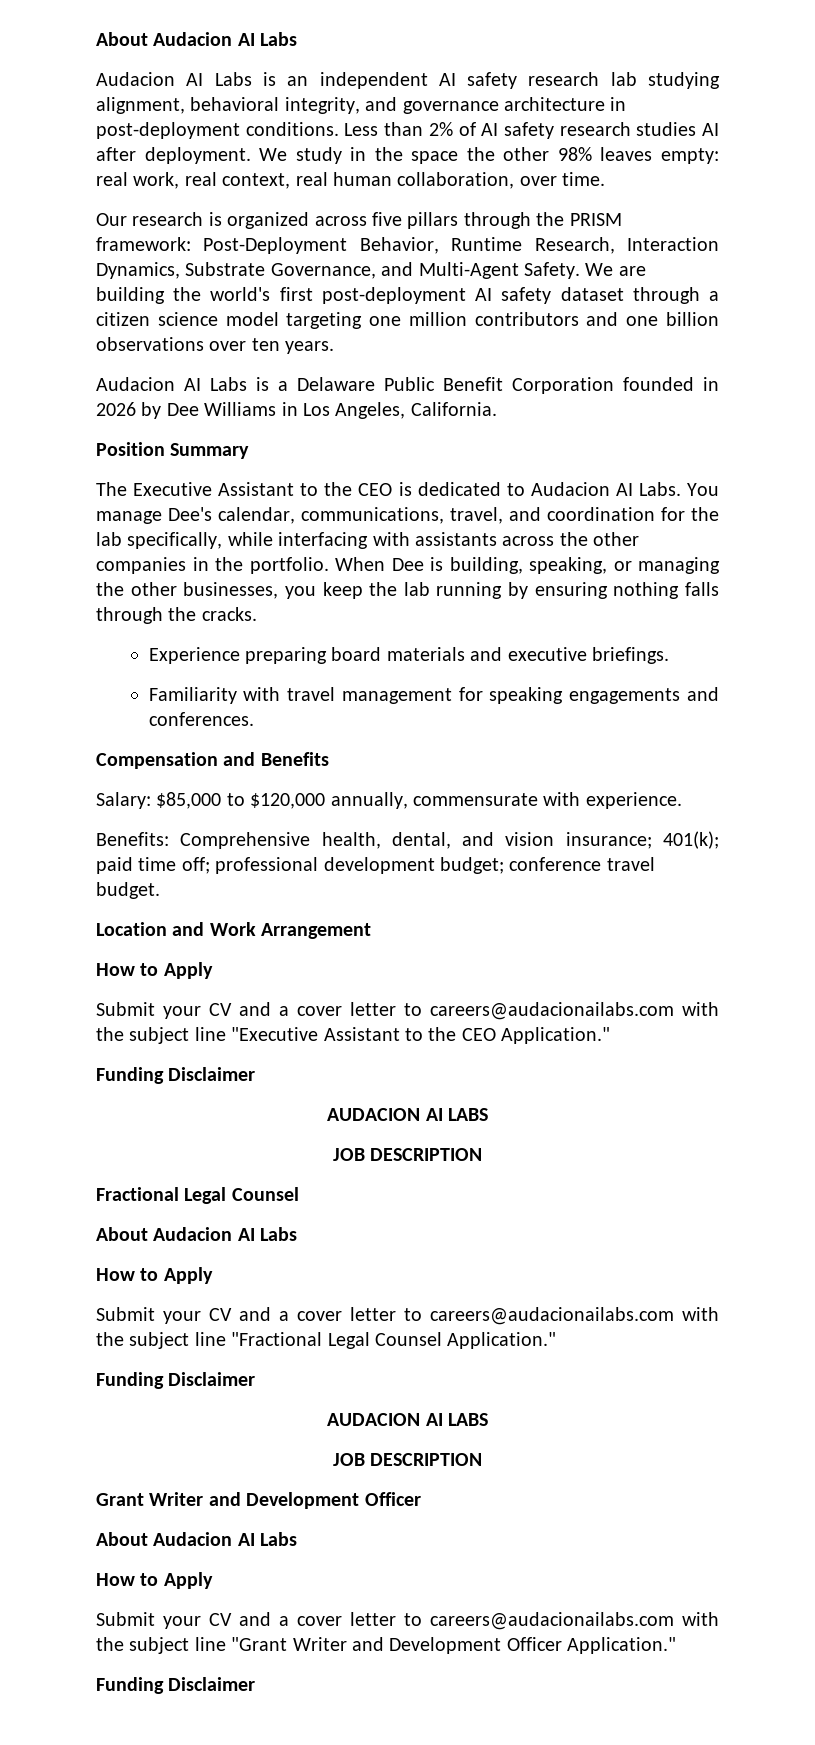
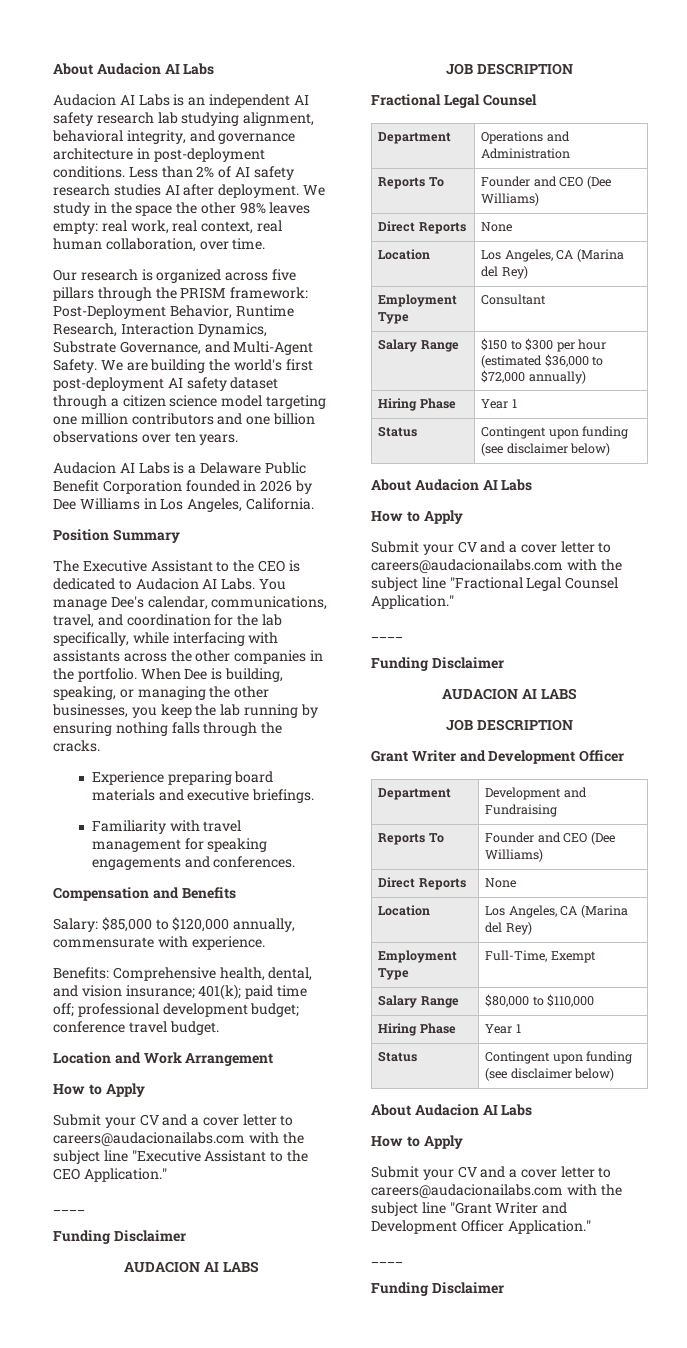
  Submit your CV and a cover letter to careers@audacionailabs.com with the subject line "Executive Assistant to the CEO Application."
+ ____
+ Department | Operations and Administration
+ Reports To | Founder and CEO (Dee Williams)
+ Direct Reports | None
+ Location | Los Angeles, CA (Marina del Rey)
+ Employment Type | Consultant
+ Salary Range | $150 to $300 per hour (estimated $36,000 to $72,000 annually)
+ Hiring Phase | Year 1
+ Status | Contingent upon funding (see disclaimer below)
  Submit your CV and a cover letter to careers@audacionailabs.com with the subject line "Fractional Legal Counsel Application."
+ ____
+ Department | Development and Fundraising
+ Reports To | Founder and CEO (Dee Williams)
+ Direct Reports | None
+ Location | Los Angeles, CA (Marina del Rey)
+ Employment Type | Full-Time, Exempt
+ Salary Range | $80,000 to $110,000
+ Hiring Phase | Year 1
+ Status | Contingent upon funding (see disclaimer below)
  Submit your CV and a cover letter to careers@audacionailabs.com with the subject line "Grant Writer and Development Officer Application."
+ ____

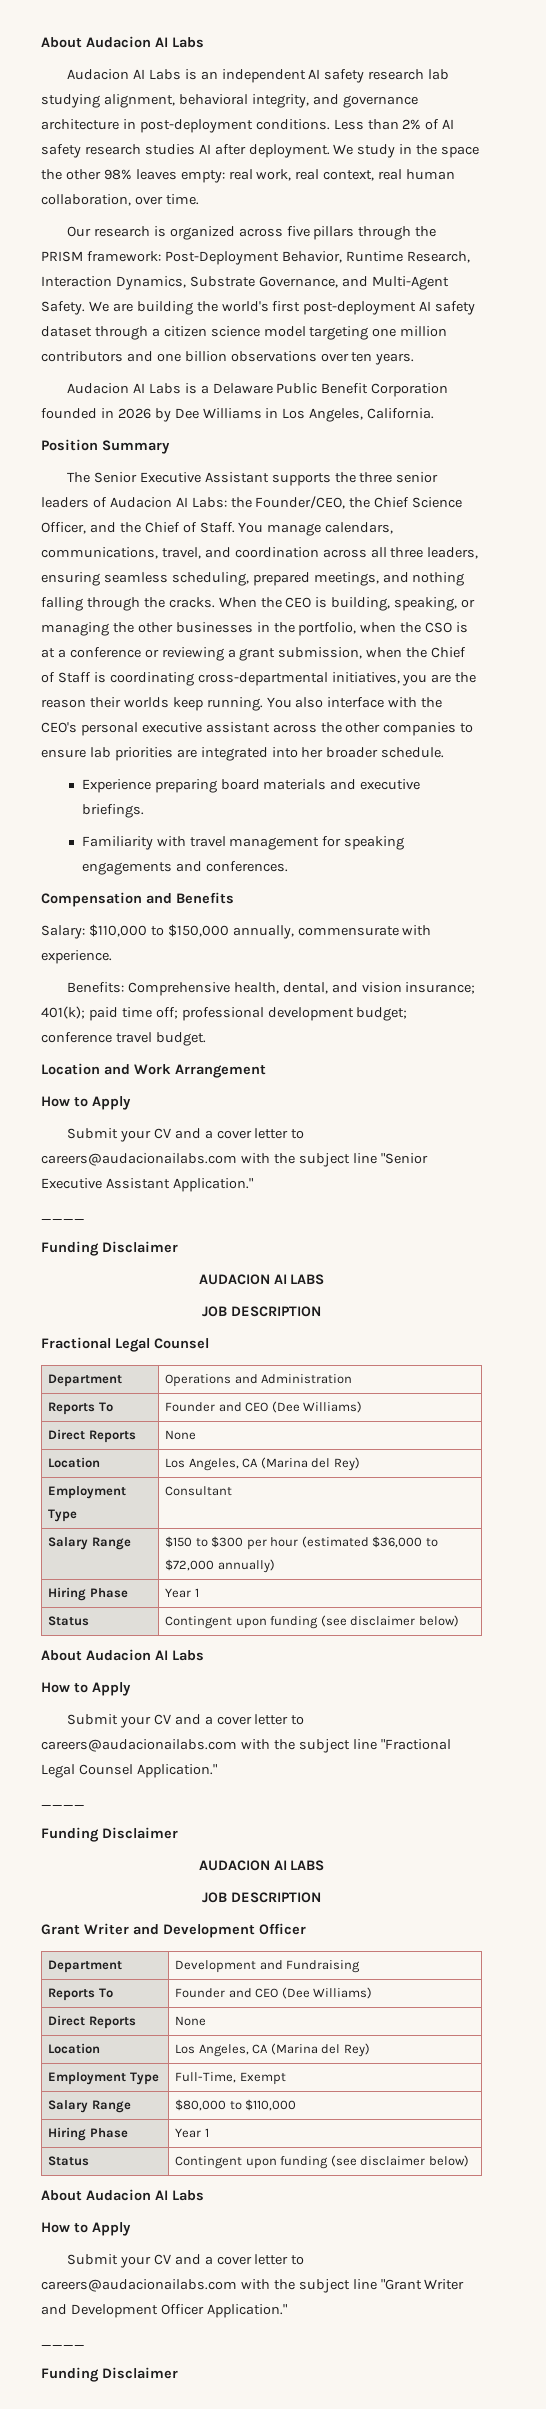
- The Executive Assistant to the CEO is dedicated to Audacion AI Labs. You manage Dee's calendar, communications, travel, and coordination for the lab specifically, while interfacing with assistants across the other companies in the portfolio. When Dee is building, speaking, or managing the other businesses, you keep the lab running by ensuring nothing falls through the cracks.
+ The Senior Executive Assistant supports the three senior leaders of Audacion AI Labs: the Founder/CEO, the Chief Science Officer, and the Chief of Staff. You manage calendars, communications, travel, and coordination across all three leaders, ensuring seamless scheduling, prepared meetings, and nothing falling through the cracks. When the CEO is building, speaking, or managing the other businesses in the portfolio, when the CSO is at a conference or reviewing a grant submission, when the Chief of Staff is coordinating cross-departmental initiatives, you are the reason their worlds keep running. You also interface with the CEO's personal executive assistant across the other companies to ensure lab priorities are integrated into her broader schedule.
- Salary: $85,000 to $120,000 annually, commensurate with experience.
+ Salary: $110,000 to $150,000 annually, commensurate with experience.
- Submit your CV and a cover letter to careers@audacionailabs.com with the subject line "Executive Assistant to the CEO Application."
+ Submit your CV and a cover letter to careers@audacionailabs.com with the subject line "Senior Executive Assistant Application."

